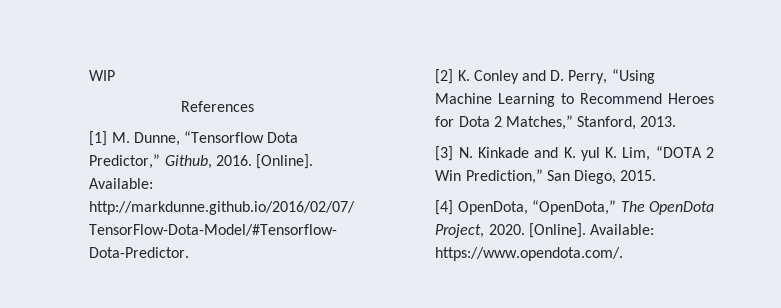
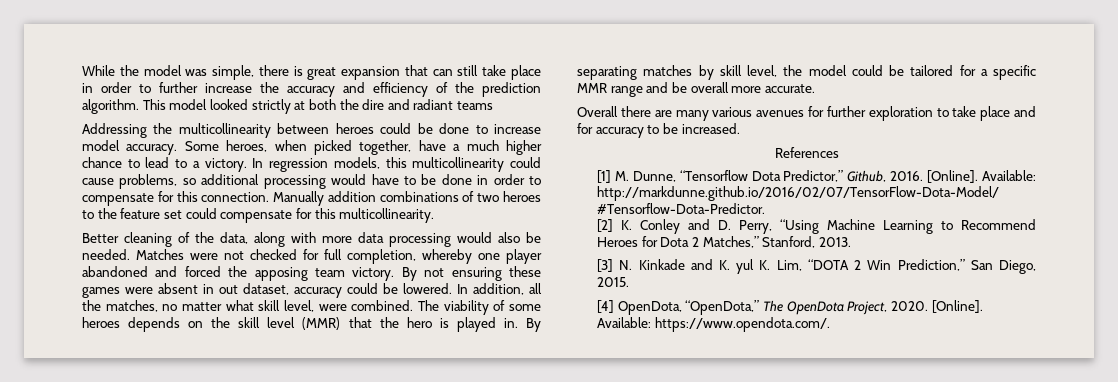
- WIP
+ While the model was simple, there is great expansion that can still take place in order to further increase the accuracy and efficiency of the prediction algorithm. This model looked strictly at both the dire and radiant teams
+ Addressing the multicollinearity between heroes could be done to increase model accuracy. Some heroes, when picked together, have a much higher chance to lead to a victory. In regression models, this multicollinearity could cause problems, so additional processing would have to be done in order to compensate for this connection. Manually addition combinations of two heroes to the feature set could compensate for this multicollinearity.
+ Better cleaning of the data, along with more data processing would also be needed. Matches were not checked for full completion, whereby one player abandoned and forced the apposing team victory. By not ensuring these games were absent in out dataset, accuracy could be lowered. In addition, all the matches, no matter what skill level, were combined. The viability of some heroes depends on the skill level (MMR) that the hero is played in. By separating matches by skill level, the model could be tailored for a specific MMR range and be overall more accurate.
+ Overall there are many various avenues for further exploration to take place and for accuracy to be increased.

